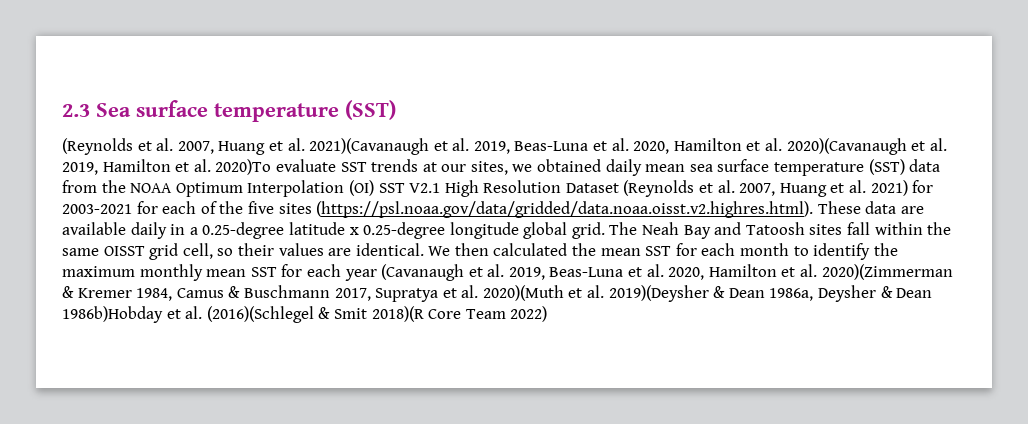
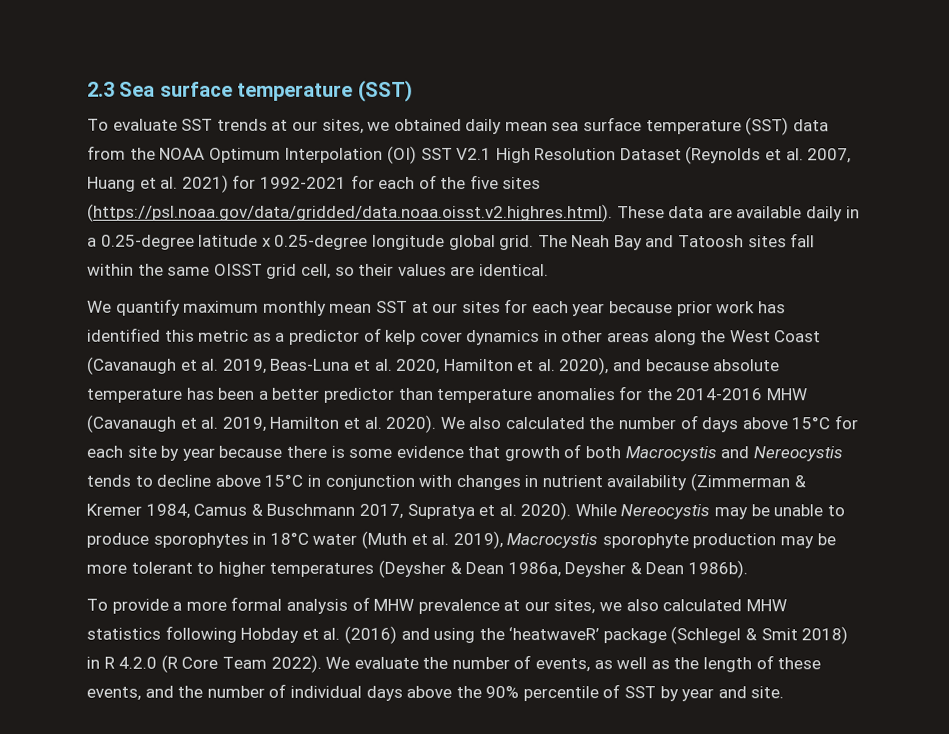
- (Reynolds et al. 2007, Huang et al. 2021)(Cavanaugh et al. 2019, Beas-Luna et al. 2020, Hamilton et al. 2020)(Cavanaugh et al. 2019, Hamilton et al. 2020)To evaluate SST trends at our sites, we obtained daily mean sea surface temperature (SST) data from the NOAA Optimum Interpolation (OI) SST V2.1 High Resolution Dataset (Reynolds et al. 2007, Huang et al. 2021) for 2003-2021 for each of the five sites (https://psl.noaa.gov/data/gridded/data.noaa.oisst.v2.highres.html). These data are available daily in a 0.25-degree latitude x 0.25-degree longitude global grid.
+ To evaluate SST trends at our sites, we obtained daily mean sea surface temperature (SST) data from the NOAA Optimum Interpolation (OI) SST V2.1 High Resolution Dataset (Reynolds et al. 2007, Huang et al. 2021) for 1992-2021 for each of the five sites (https://psl.noaa.gov/data/gridded/data.noaa.oisst.v2.highres.html). These data are available daily in a 0.25-degree latitude x 0.25-degree longitude global grid.
- The Neah Bay and Tatoosh sites fall within the same OISST grid cell, so their values are identical. We then calculated the mean SST for each month to identify the maximum monthly mean SST for each year (Cavanaugh et al. 2019, Beas-Luna et al. 2020, Hamilton et al. 2020)(Zimmerman & Kremer 1984, Camus & Buschmann 2017, Supratya et al. 2020)(Muth et al. 2019)(Deysher & Dean 1986a, Deysher & Dean 1986b)Hobday et al. (2016)(Schlegel & Smit 2018)(R Core Team 2022)
+ The Neah Bay and Tatoosh sites fall within the same OISST grid cell, so their values are identical.
+ We quantify maximum monthly mean SST at our sites for each year because prior work has identified this metric as a predictor of kelp cover dynamics in other areas along the West Coast (Cavanaugh et al. 2019, Beas-Luna et al. 2020, Hamilton et al. 2020), and because absolute temperature has been a better predictor than temperature anomalies for the 2014-2016 MHW (Cavanaugh et al. 2019, Hamilton et al. 2020). We also calculated the number of days above 15°C for each site by year because there is some evidence that growth of both Macrocystis and Nereocystis tends to decline above 15°C in conjunction with changes in nutrient availability (Zimmerman & Kremer 1984, Camus & Buschmann 2017, Supratya et al. 2020). While Nereocystis may be unable to produce sporophytes in 18°C water (Muth et al. 2019), Macrocystis sporophyte production may be more tolerant to higher temperatures (Deysher & Dean 1986a, Deysher & Dean 1986b).
+ To provide a more formal analysis of MHW prevalence at our sites, we also calculated MHW statistics following Hobday et al. (2016) and using the ‘heatwaveR’ package (Schlegel & Smit 2018) in R 4.2.0 (R Core Team 2022). We evaluate the number of events, as well as the length of these events, and the number of individual days above the 90% percentile of SST by year and site.

